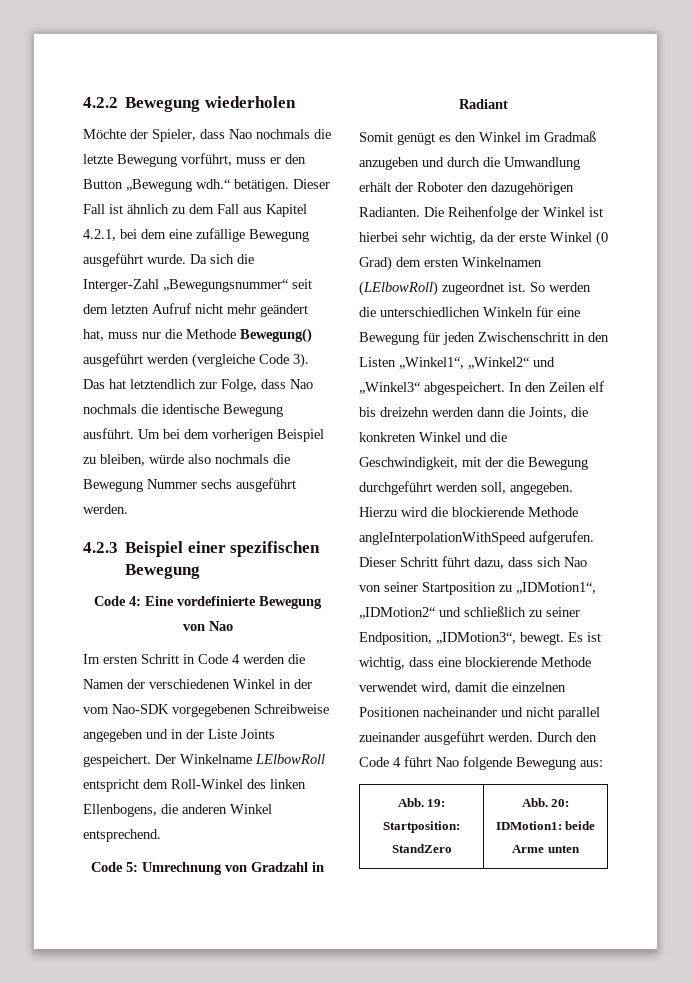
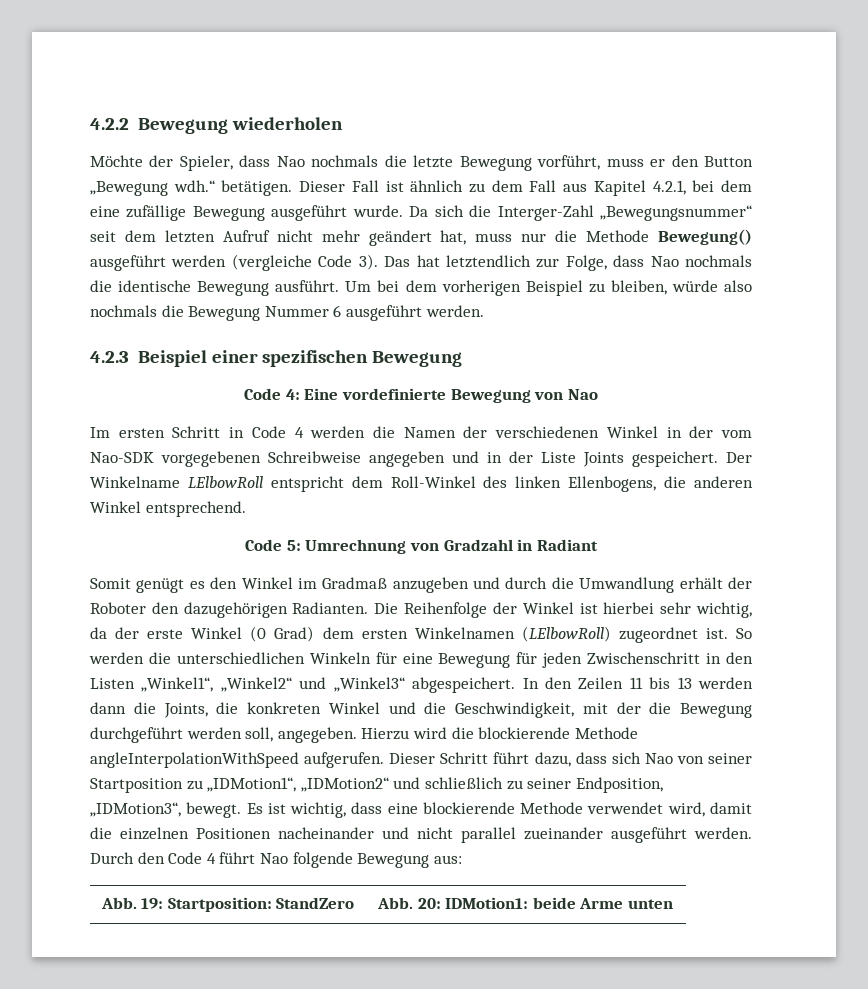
- Um bei dem vorherigen Beispiel zu bleiben, würde also nochmals die Bewegung Nummer sechs ausgeführt werden.
+ Um bei dem vorherigen Beispiel zu bleiben, würde also nochmals die Bewegung Nummer 6 ausgeführt werden.
- In den Zeilen elf bis dreizehn werden dann die Joints, die konkreten Winkel und die Geschwindigkeit, mit der die Bewegung durchgeführt werden soll, angegeben.
+ In den Zeilen 11 bis 13 werden dann die Joints, die konkreten Winkel und die Geschwindigkeit, mit der die Bewegung durchgeführt werden soll, angegeben.

